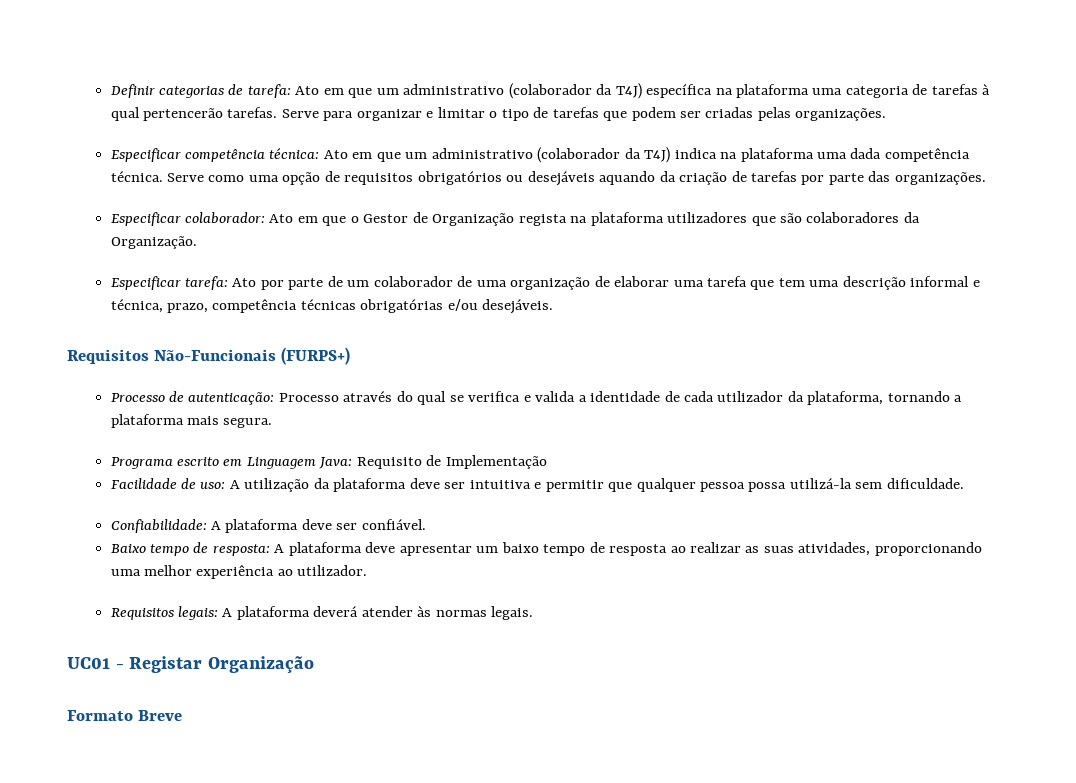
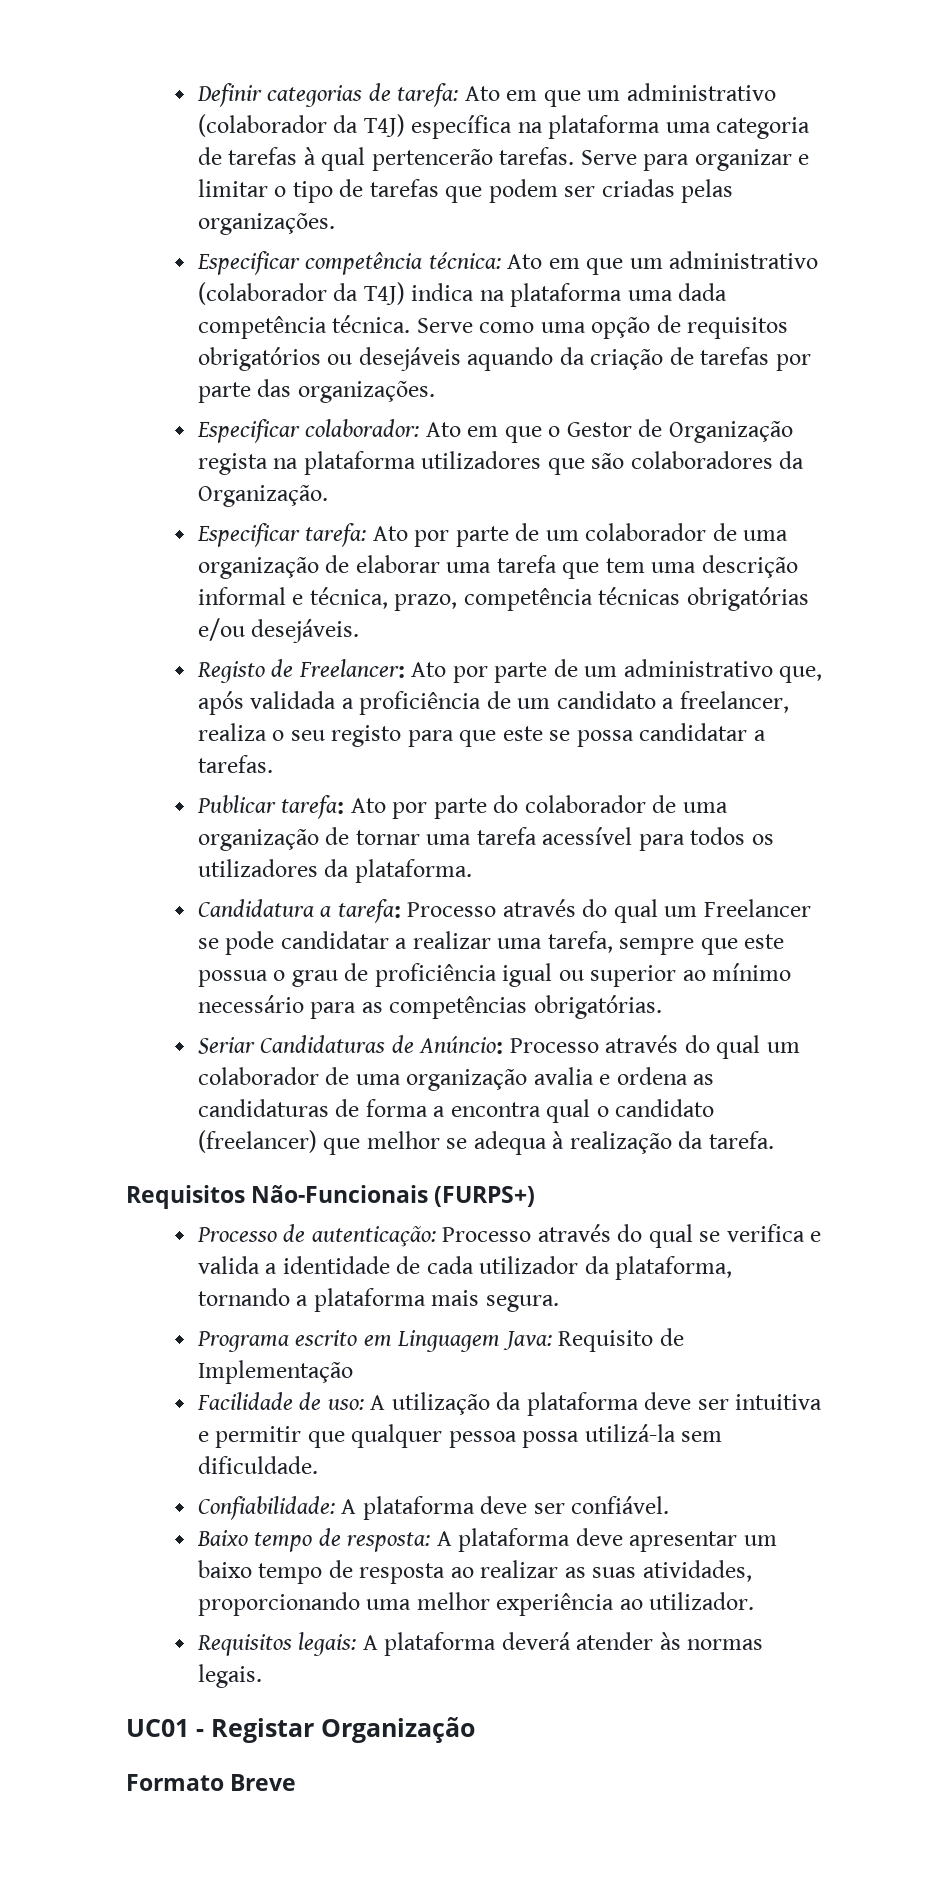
+ Registo de Freelancer: Ato por parte de um administrativo que, após validada a proficiência de um candidato a freelancer, realiza o seu registo para que este se possa candidatar a tarefas.
+ Publicar tarefa: Ato por parte do colaborador de uma organização de tornar uma tarefa acessível para todos os utilizadores da plataforma.
+ Candidatura a tarefa: Processo através do qual um Freelancer se pode candidatar a realizar uma tarefa, sempre que este possua o grau de proficiência igual ou superior ao mínimo necessário para as competências obrigatórias.
+ Seriar Candidaturas de Anúncio: Processo através do qual um colaborador de uma organização avalia e ordena as candidaturas de forma a encontra qual o candidato (freelancer) que melhor se adequa à realização da tarefa.

